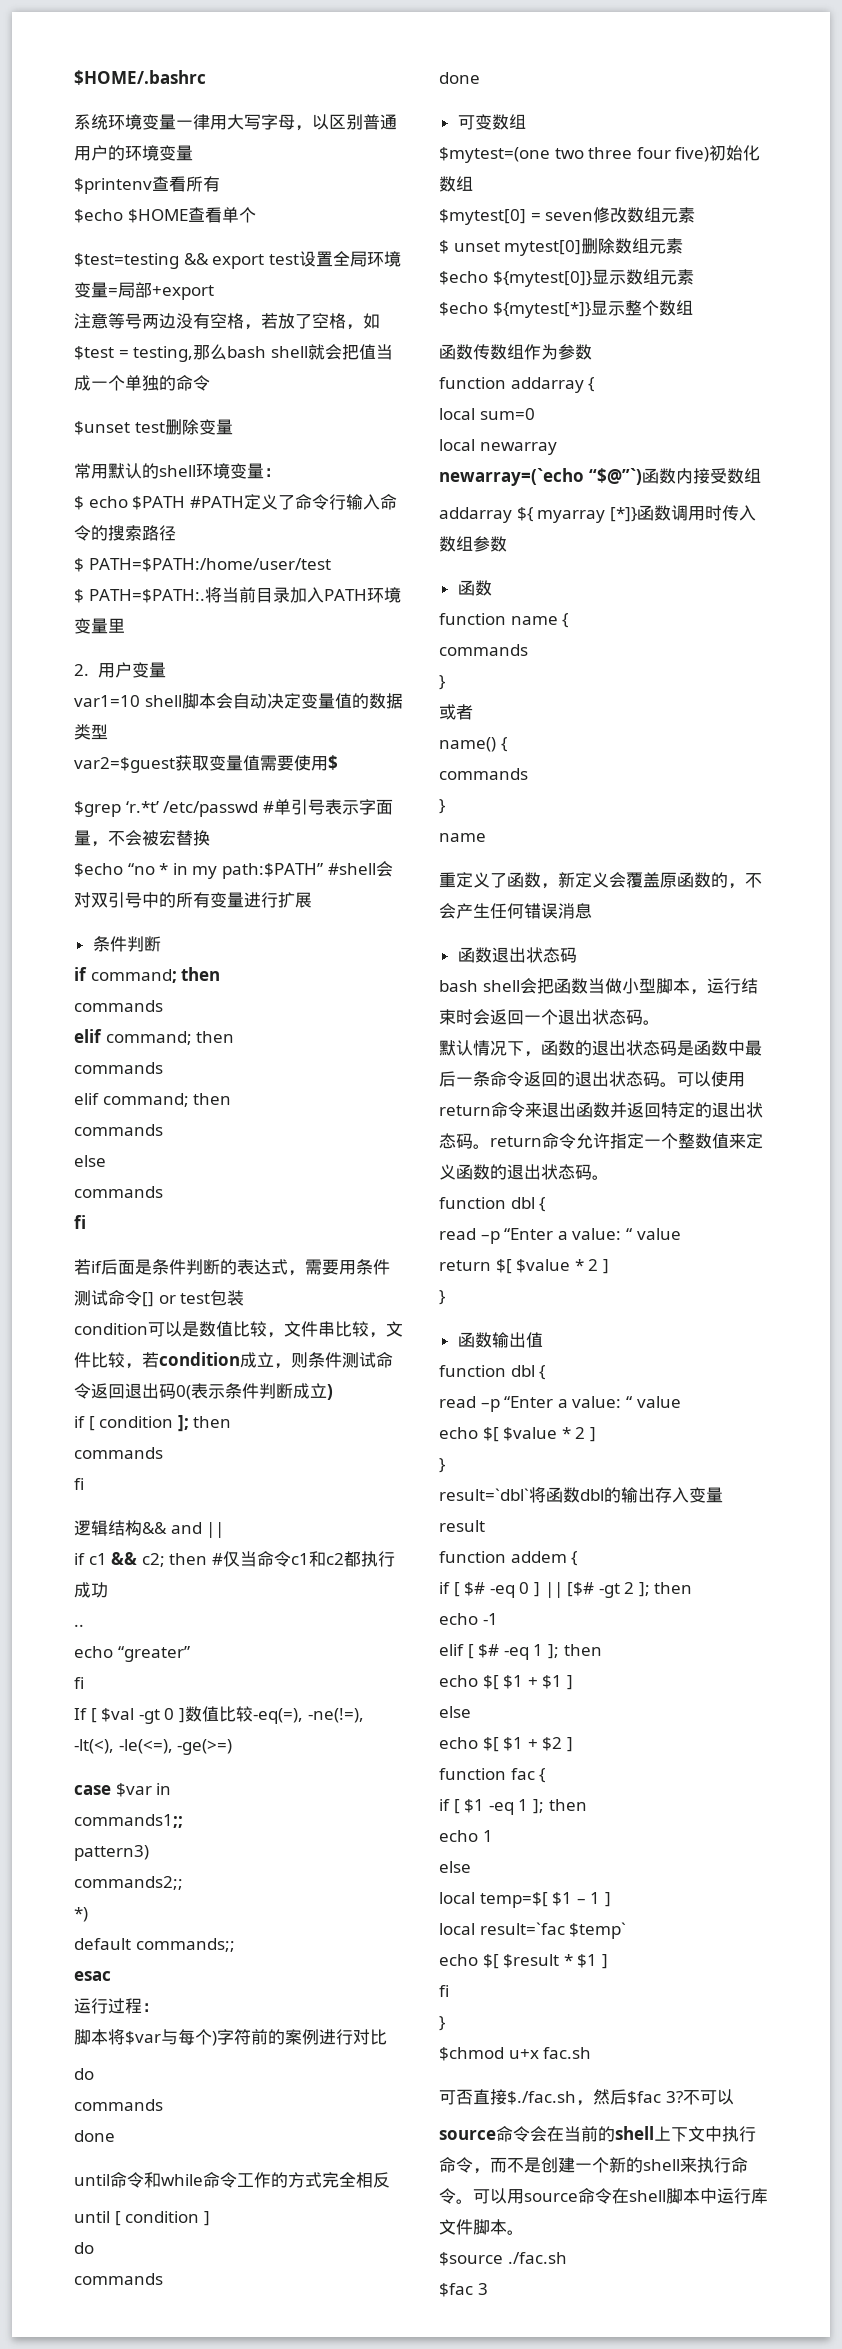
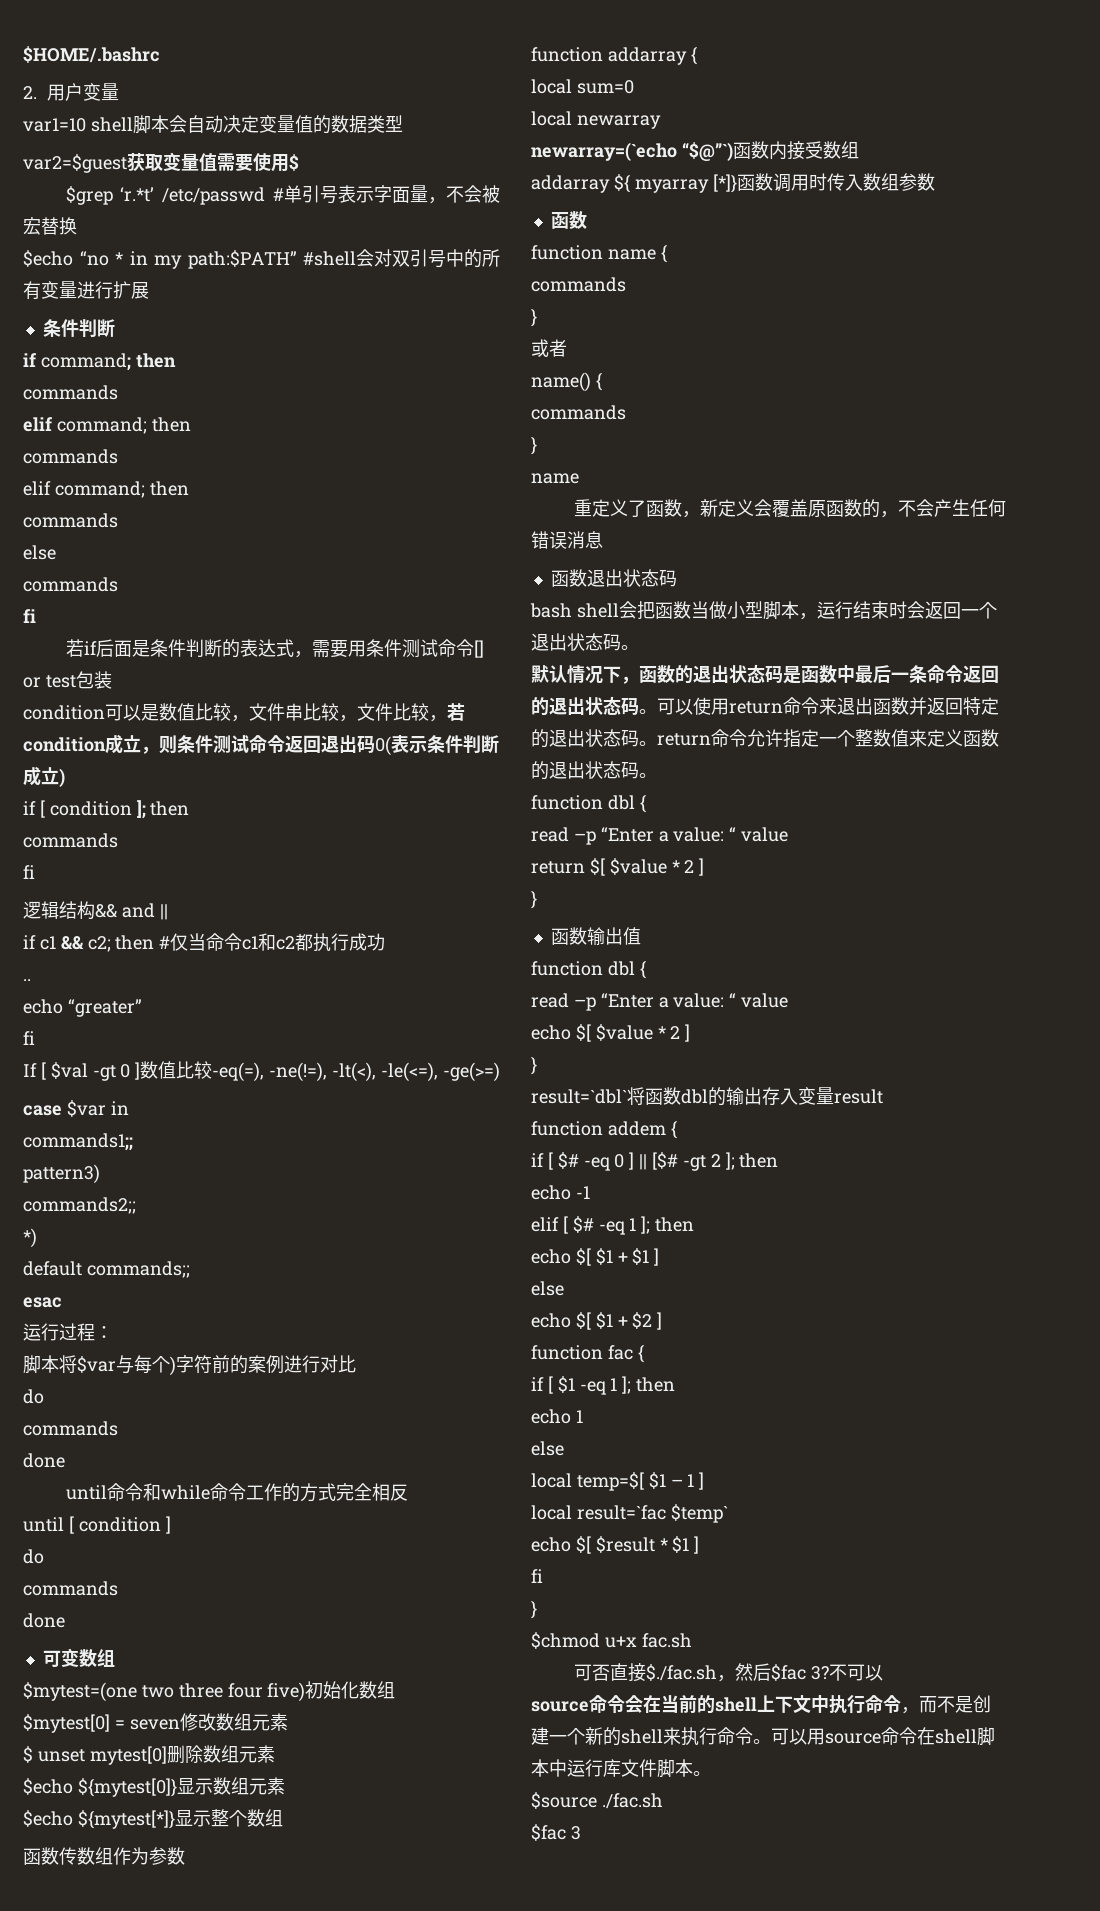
- 系统环境变量一律用大写字母，以区别普通用户的环境变量
- $printenv查看所有
- $echo $HOME查看单个
- $test=testing && export test设置全局环境变量=局部+export
- 注意等号两边没有空格，若放了空格，如$test = testing,那么bash shell就会把值当成一个单独的命令
- $unset test删除变量
- 常用默认的shell环境变量：
- $ echo $PATH #PATH定义了命令行输入命令的搜索路径
- $ PATH=$PATH:/home/user/test
- $ PATH=$PATH:.将当前目录加入PATH环境变量里

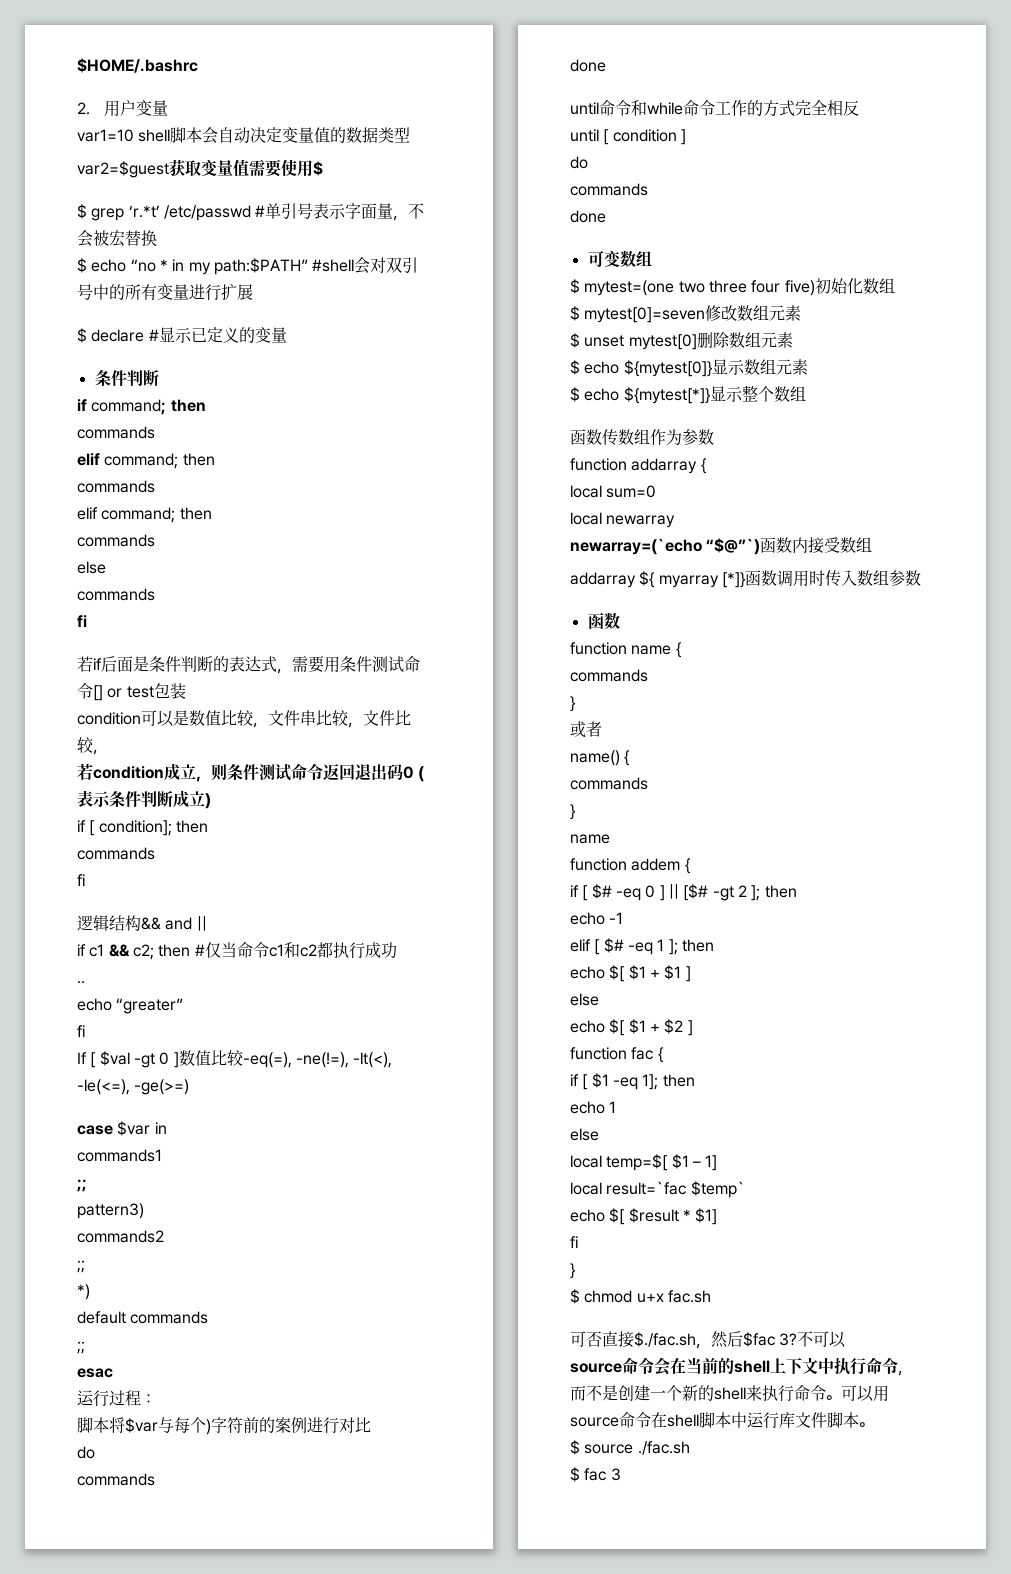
- $grep ‘r.*t’ /etc/passwd #单引号表示字面量，不会被宏替换
+ $ grep ‘r.*t’ /etc/passwd #单引号表示字面量，不会被宏替换
- $echo “no * in my path:$PATH” #shell会对双引号中的所有变量进行扩展
+ $ echo “no * in my path:$PATH” #shell会对双引号中的所有变量进行扩展
+ $ declare #显示已定义的变量
- condition可以是数值比较，文件串比较，文件比较，若condition成立，则条件测试命令返回退出码0(表示条件判断成立)
+ condition可以是数值比较，文件串比较，文件比较，
+ 若condition成立，则条件测试命令返回退出码0 (表示条件判断成立)
- if [ condition ]; then
+ if [ condition]; then
- commands1;;
+ commands1
+ ;;
- commands2;;
+ commands2
+ ;;
- default commands;;
+ default commands
+ ;;
- $mytest=(one two three four five)初始化数组
+ $ mytest=(one two three four five)初始化数组
- $mytest[0] = seven修改数组元素
+ $ mytest[0]=seven修改数组元素
- $echo ${mytest[0]}显示数组元素
+ $ echo ${mytest[0]}显示数组元素
- $echo ${mytest[*]}显示整个数组
+ $ echo ${mytest[*]}显示整个数组
- 重定义了函数，新定义会覆盖原函数的，不会产生任何错误消息
- 函数退出状态码
- bash shell会把函数当做小型脚本，运行结束时会返回一个退出状态码。
- 默认情况下，函数的退出状态码是函数中最后一条命令返回的退出状态码。可以使用return命令来退出函数并返回特定的退出状态码。return命令允许指定一个整数值来定义函数的退出状态码。
- function dbl {
- read –p “Enter a value: “ value
- return $[ $value * 2 ]
- }
- 函数输出值
- function dbl {
- read –p “Enter a value: “ value
- echo $[ $value * 2 ]
- }
- result=`dbl`将函数dbl的输出存入变量result
- if [ $1 -eq 1 ]; then
+ if [ $1 -eq 1]; then
- local temp=$[ $1 – 1 ]
+ local temp=$[ $1 – 1]
- echo $[ $result * $1 ]
+ echo $[ $result * $1]
- $chmod u+x fac.sh
+ $ chmod u+x fac.sh
- $source ./fac.sh
+ $ source ./fac.sh
- $fac 3
+ $ fac 3

